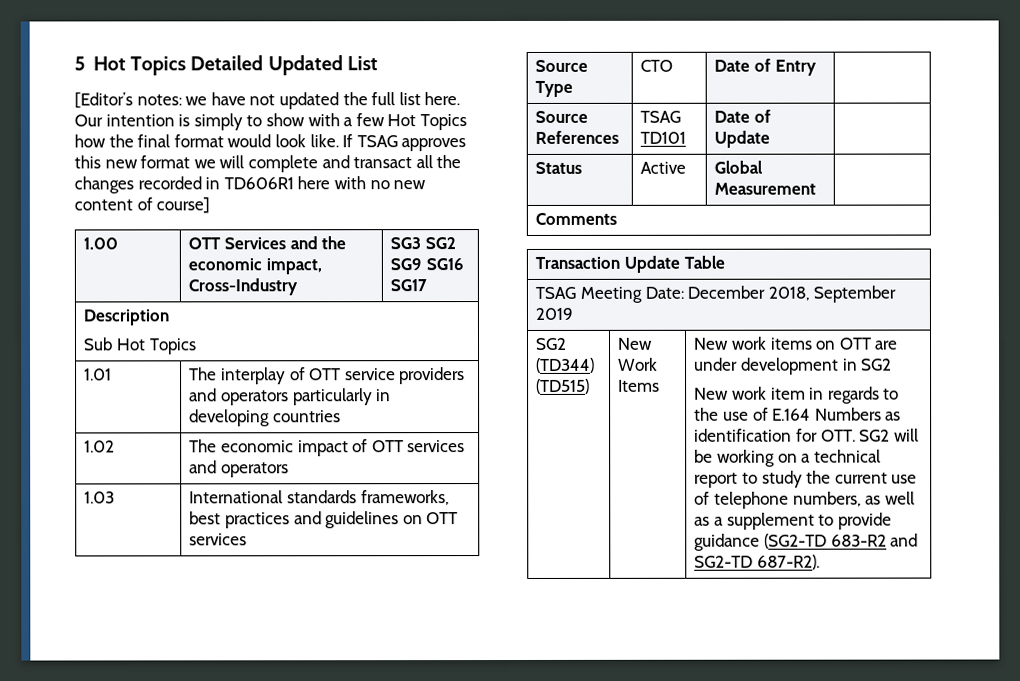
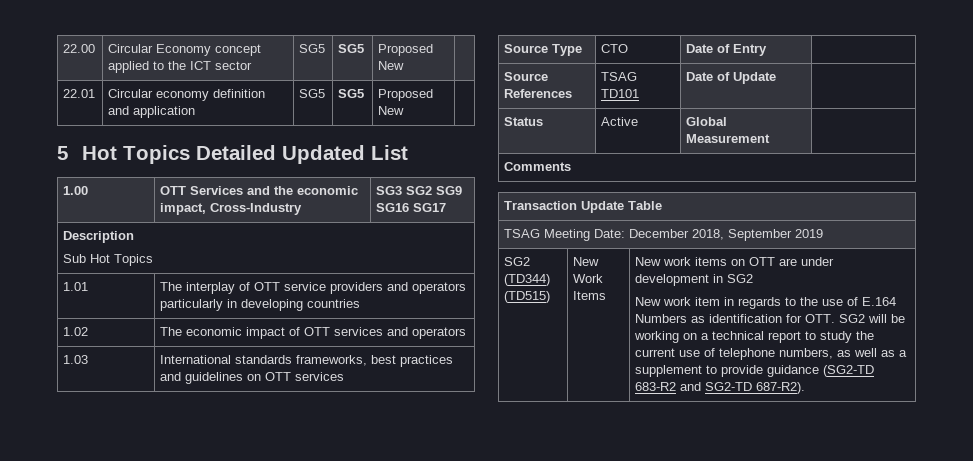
+ 22.00 | Circular Economy concept applied to the ICT sector | SG5 | SG5 | Proposed New |
+ 22.01 | Circular economy definition and application | SG5 | SG5 | Proposed New |
- [Editor’s notes: we have not updated the full list here. Our intention is simply to show with a few Hot Topics how the final format would look like. If TSAG approves this new format we will complete and transact all the changes recorded in TD606R1 here with no new content of course]

